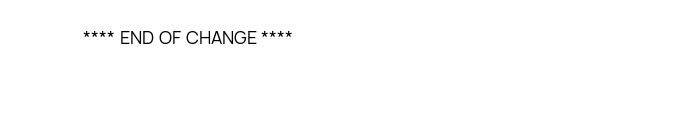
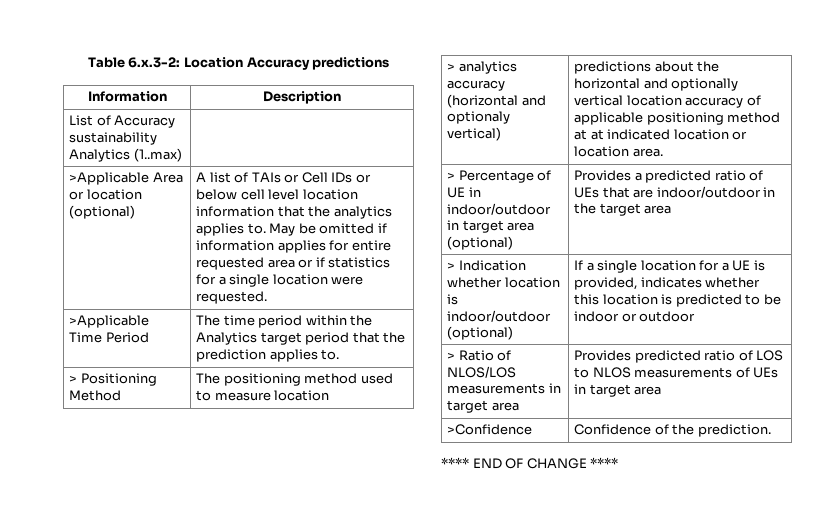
+ Table 6.x.3-2: Location Accuracy predictions
+ Information | Description
+ List of Accuracy sustainability Analytics (1..max) |
+ >Applicable Area or location (optional) | A list of TAIs or Cell IDs or below cell level location information that the analytics applies to. May be omitted if information applies for entire requested area or if statistics for a single location were requested.
+ >Applicable Time Period | The time period within the Analytics target period that the prediction applies to.
+ > Positioning Method | The positioning method used to measure location
+ > analytics accuracy (horizontal and optionaly vertical) | predictions about the horizontal and optionally vertical location accuracy of applicable positioning method at at indicated location or location area.
+ > Percentage of UE in indoor/outdoor in target area (optional) | Provides a predicted ratio of UEs that are indoor/outdoor in the target area
+ > Indication whether location is indoor/outdoor (optional) | If a single location for a UE is provided, indicates whether this location is predicted to be indoor or outdoor
+ > Ratio of NLOS/LOS measurements in target area | Provides predicted ratio of LOS to NLOS measurements of UEs in target area
+ >Confidence | Confidence of the prediction.

